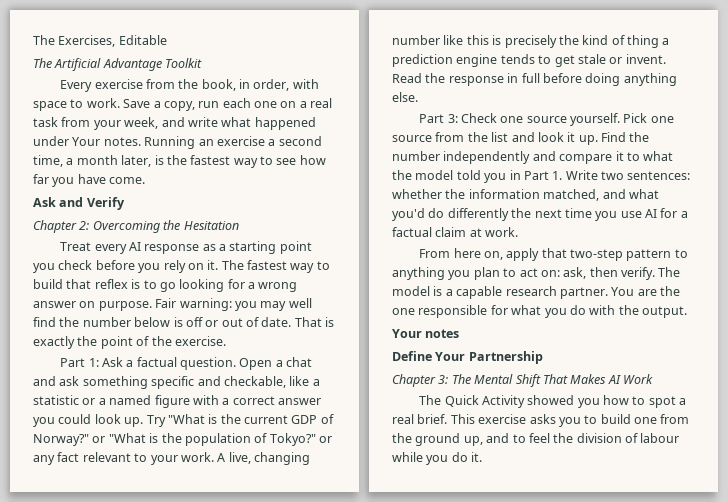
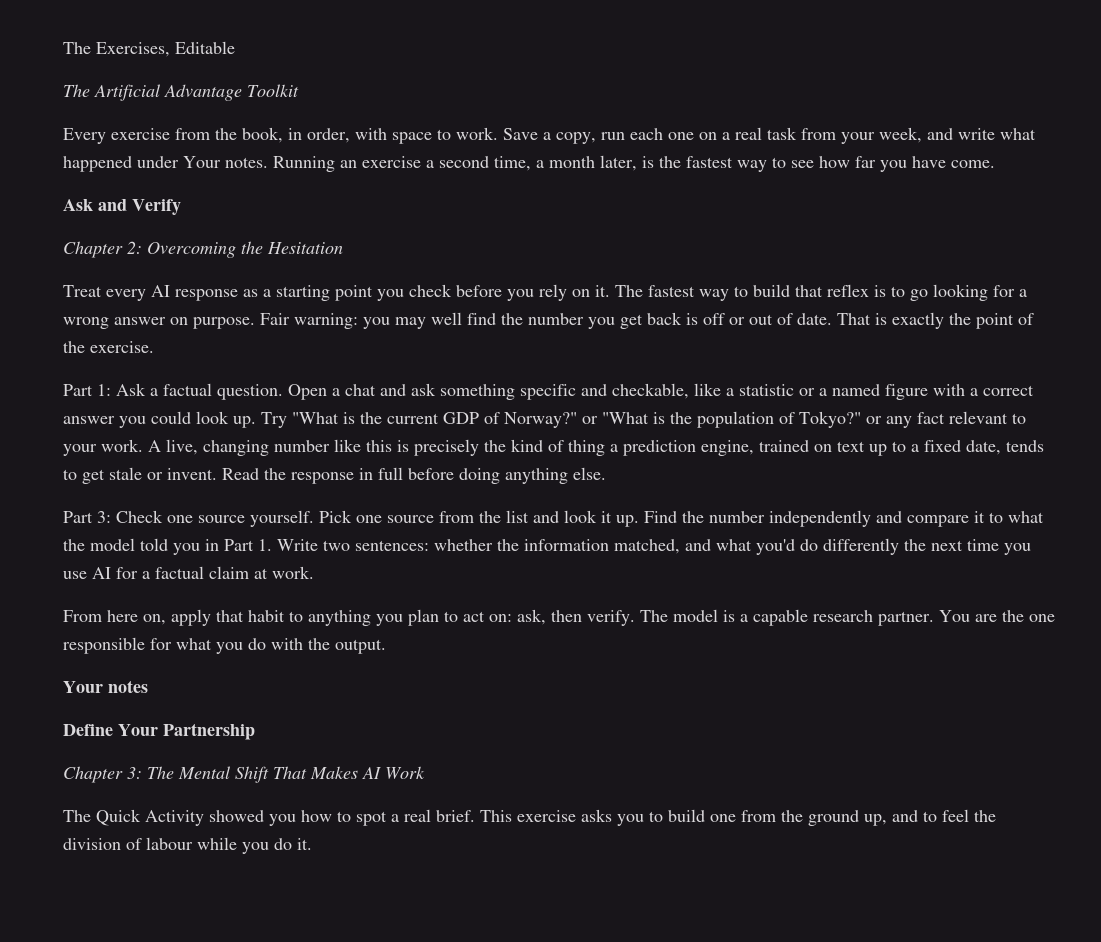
- Fair warning: you may well find the number below is off or out of date.
+ Fair warning: you may well find the number you get back is off or out of date.
- A live, changing number like this is precisely the kind of thing a prediction engine tends to get stale or invent.
+ A live, changing number like this is precisely the kind of thing a prediction engine, trained on text up to a fixed date, tends to get stale or invent.
- From here on, apply that two-step pattern to anything you plan to act on: ask, then verify.
+ From here on, apply that habit to anything you plan to act on: ask, then verify.

